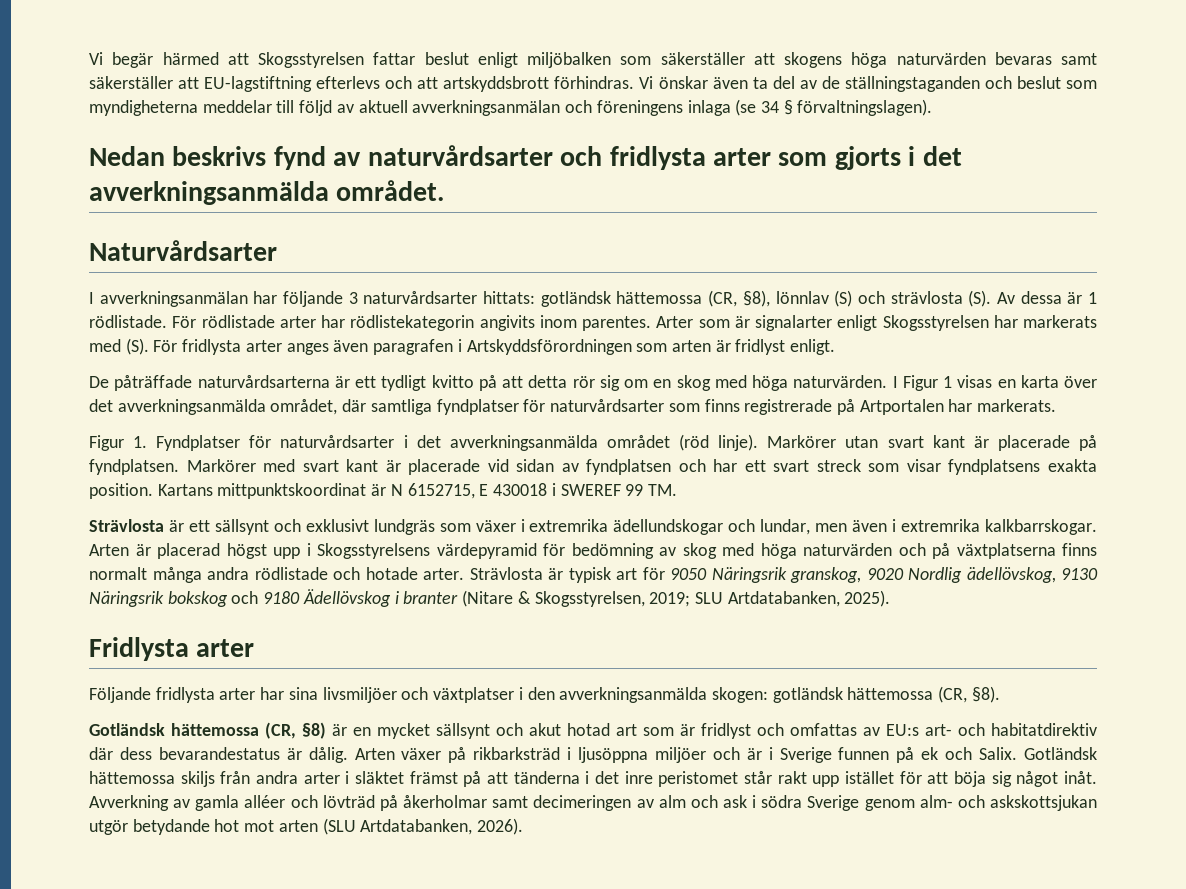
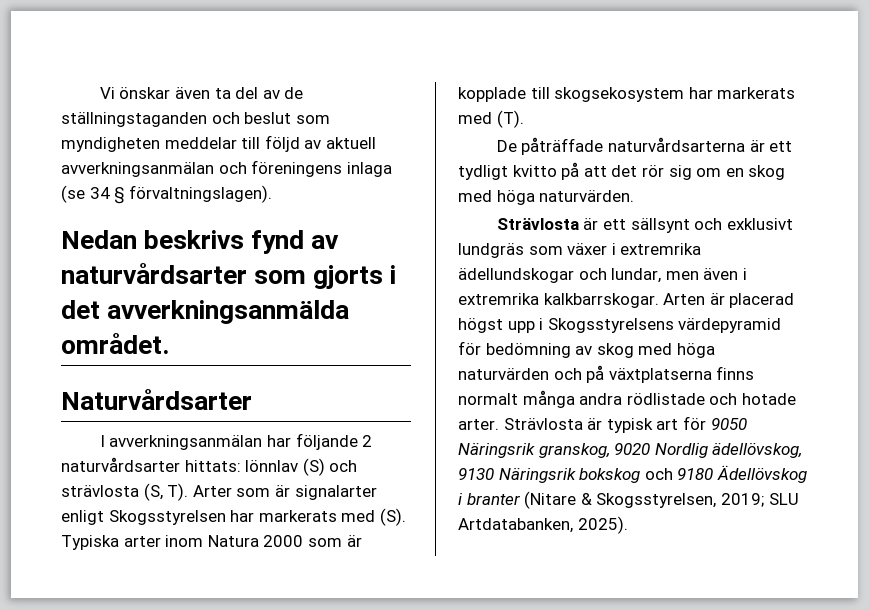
- Vi begär härmed att Skogsstyrelsen fattar beslut enligt miljöbalken som säkerställer att skogens höga naturvärden bevaras samt säkerställer att EU-lagstiftning efterlevs och att artskyddsbrott förhindras. Vi önskar även ta del av de ställningstaganden och beslut som myndigheterna meddelar till följd av aktuell avverkningsanmälan och föreningens inlaga (se 34 § förvaltningslagen).
+ Vi önskar även ta del av de ställningstaganden och beslut som myndigheten meddelar till följd av aktuell avverkningsanmälan och föreningens inlaga (se 34 § förvaltningslagen).
- Nedan beskrivs fynd av naturvårdsarter och fridlysta arter som gjorts i det avverkningsanmälda området.
+ Nedan beskrivs fynd av naturvårdsarter som gjorts i det avverkningsanmälda området.
- I avverkningsanmälan har följande 3 naturvårdsarter hittats: gotländsk hättemossa (CR, §8), lönnlav (S) och strävlosta (S). Av dessa är 1 rödlistade. För rödlistade arter har rödlistekategorin angivits inom parentes. Arter som är signalarter enligt Skogsstyrelsen har markerats med (S). För fridlysta arter anges även paragrafen i Artskyddsförordningen som arten är fridlyst enligt.
+ I avverkningsanmälan har följande 2 naturvårdsarter hittats: lönnlav (S) och strävlosta (S, T). Arter som är signalarter enligt Skogsstyrelsen har markerats med (S). Typiska arter inom Natura 2000 som är kopplade till skogsekosystem har markerats med (T).
- De påträffade naturvårdsarterna är ett tydligt kvitto på att detta rör sig om en skog med höga naturvärden. I Figur 1 visas en karta över det avverkningsanmälda området, där samtliga fyndplatser för naturvårdsarter som finns registrerade på Artportalen har markerats.
- Figur 1. Fyndplatser för naturvårdsarter i det avverkningsanmälda området (röd linje). Markörer utan svart kant är placerade på fyndplatsen. Markörer med svart kant är placerade vid sidan av fyndplatsen och har ett svart streck som visar fyndplatsens exakta position. Kartans mittpunktskoordinat är N 6152715, E 430018 i SWEREF 99 TM.
+ De påträffade naturvårdsarterna är ett tydligt kvitto på att det rör sig om en skog med höga naturvärden.
- Fridlysta arter
- Följande fridlysta arter har sina livsmiljöer och växtplatser i den avverkningsanmälda skogen: gotländsk hättemossa (CR, §8).
- Gotländsk hättemossa (CR, §8) är en mycket sällsynt och akut hotad art som är fridlyst och omfattas av EU:s art- och habitatdirektiv där dess bevarandestatus är dålig. Arten växer på rikbarksträd i ljusöppna miljöer och är i Sverige funnen på ek och Salix. Gotländsk hättemossa skiljs från andra arter i släktet främst på att tänderna i det inre peristomet står rakt upp istället för att böja sig något inåt. Avverkning av gamla alléer och lövträd på åkerholmar samt decimeringen av alm och ask i södra Sverige genom alm- och askskottsjukan utgör betydande hot mot arten (SLU Artdatabanken, 2026).

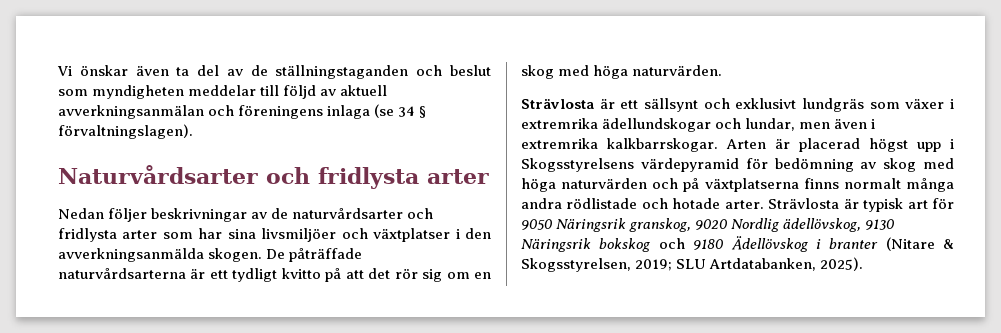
- Nedan beskrivs fynd av naturvårdsarter som gjorts i det avverkningsanmälda området.
- Naturvårdsarter
- I avverkningsanmälan har följande 2 naturvårdsarter hittats: lönnlav (S) och strävlosta (S, T). Arter som är signalarter enligt Skogsstyrelsen har markerats med (S). Typiska arter inom Natura 2000 som är kopplade till skogsekosystem har markerats med (T).
- De påträffade naturvårdsarterna är ett tydligt kvitto på att det rör sig om en skog med höga naturvärden.
+ Naturvårdsarter och fridlysta arter
+ Nedan följer beskrivningar av de naturvårdsarter och fridlysta arter som har sina livsmiljöer och växtplatser i den avverkningsanmälda skogen. De påträffade naturvårdsarterna är ett tydligt kvitto på att det rör sig om en skog med höga naturvärden.

